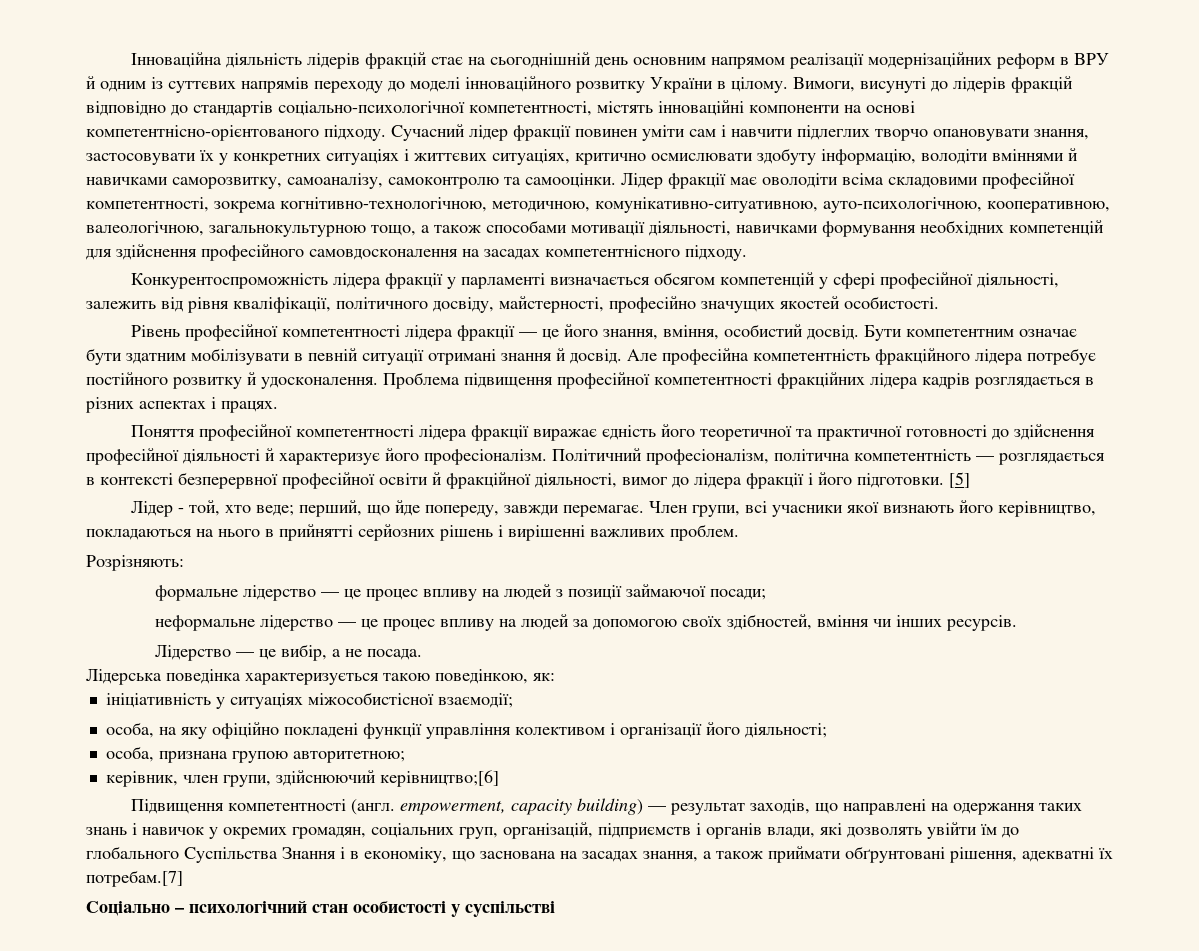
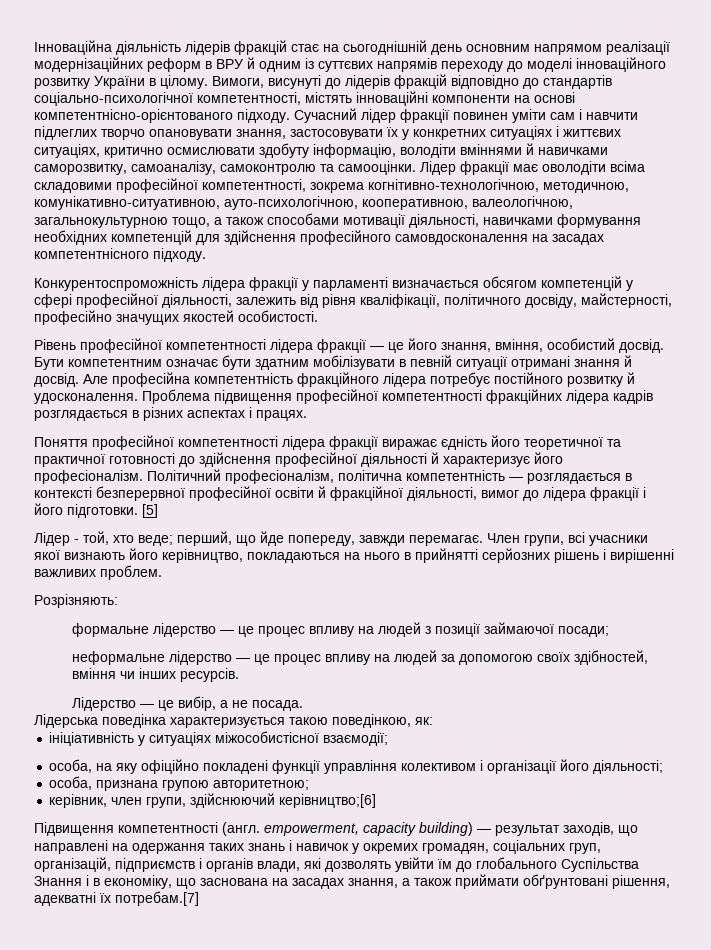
- Соціально – психологічний стан особистості у суспільстві

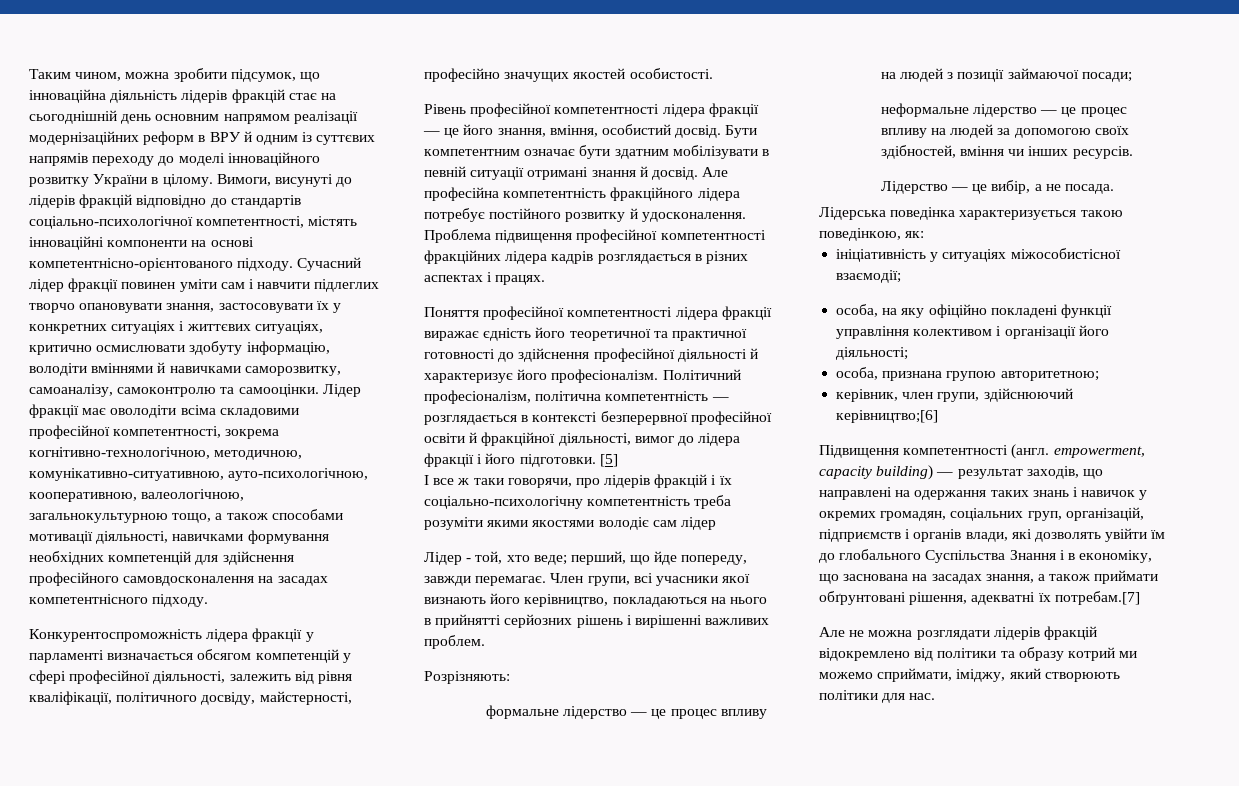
- Інноваційна діяльність лідерів фракцій стає на сьогоднішній день основним напрямом реалізації модернізаційних реформ в ВРУ й одним із суттєвих напрямів переходу до моделі інноваційного розвитку України в цілому.
+ Таким чином, можна зробити підсумок, що інноваційна діяльність лідерів фракцій стає на сьогоднішній день основним напрямом реалізації модернізаційних реформ в ВРУ й одним із суттєвих напрямів переходу до моделі інноваційного розвитку України в цілому.
+ І все ж таки говорячи, про лідерів фракцій і їх соціально-психологічну компетентність треба розуміти якими якостями володіє сам лідер
+ Але не можна розглядати лідерів фракцій відокремлено від політики та образу котрий ми можемо сприймати, іміджу, який створюють політики для нас.

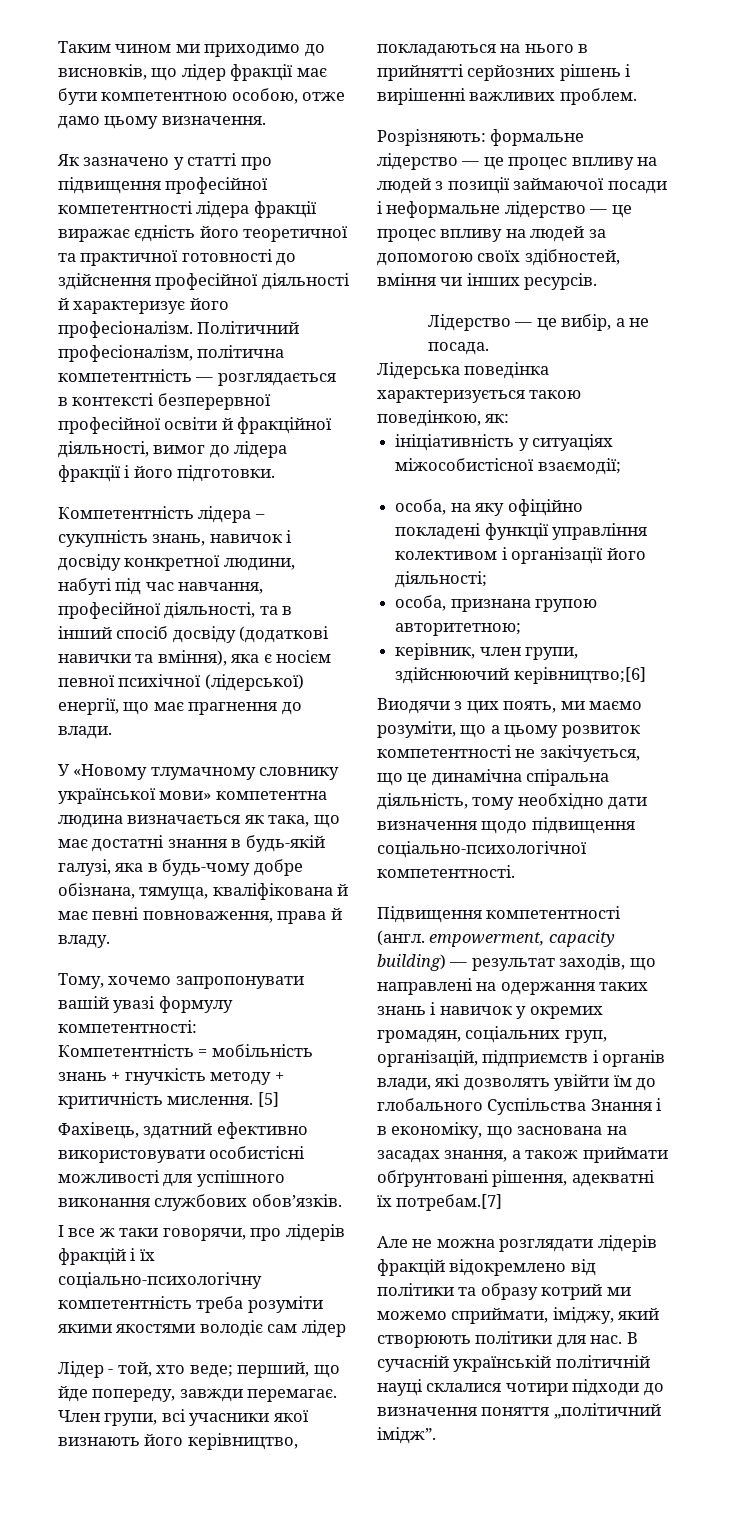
- Таким чином, можна зробити підсумок, що інноваційна діяльність лідерів фракцій стає на сьогоднішній день основним напрямом реалізації модернізаційних реформ в ВРУ й одним із суттєвих напрямів переходу до моделі інноваційного розвитку України в цілому. Вимоги, висунуті до лідерів фракцій відповідно до стандартів соціально-психологічної компетентності, містять інноваційні компоненти на основі компетентнісно-орієнтованого підходу. Сучасний лідер фракції повинен уміти сам і навчити підлеглих творчо опановувати знання, застосовувати їх у конкретних ситуаціях і життєвих ситуаціях, критично осмислювати здобуту інформацію, володіти вміннями й навичками саморозвитку, самоаналізу, самоконтролю та самооцінки. Лідер фракції має оволодіти всіма складовими професійної компетентності, зокрема когнітивно-технологічною, методичною, комунікативно-ситуативною, ауто-психологічною, кооперативною, валеологічною, загальнокультурною тощо, а також способами мотивації діяльності, навичками формування необхідних компетенцій для здійснення професійного самовдосконалення на засадах компетентнісного підходу.
- Конкурентоспроможність лідера фракції у парламенті визначається обсягом компетенцій у сфері професійної діяльності, залежить від рівня кваліфікації, політичного досвіду, майстерності, професійно значущих якостей особистості.
- Рівень професійної компетентності лідера фракції — це його знання, вміння, особистий досвід. Бути компетентним означає бути здатним мобілізувати в певній ситуації отримані знання й досвід. Але професійна компетентність фракційного лідера потребує постійного розвитку й удосконалення. Проблема підвищення професійної компетентності фракційних лідера кадрів розглядається в різних аспектах і працях.
- Поняття професійної компетентності лідера фракції виражає єдність його теоретичної та практичної готовності до здійснення професійної діяльності й характеризує його професіоналізм.
+ Таким чином ми приходимо до висновків, що лідер фракції має бути компетентною особою, отже дамо цьому визначення.
+ Як зазначено у статті про підвищення професійної компетентності лідера фракції виражає єдність його теоретичної та практичної готовності до здійснення професійної діяльності й характеризує його професіоналізм.
- Політичний професіоналізм, політична компетентність — розглядається в контексті безперервної професійної освіти й фракційної діяльності, вимог до лідера фракції і його підготовки. [5]
+ Політичний професіоналізм, політична компетентність — розглядається в контексті безперервної професійної освіти й фракційної діяльності, вимог до лідера фракції і його підготовки.
+ Компетентність лідера – сукупність знань, навичок і досвіду конкретної людини, набуті під час навчання, професійної діяльності, та в інший спосіб досвіду (додаткові навички та вміння), яка є носієм певної психічної (лідерської) енергії, що має прагнення до влади.
+ У «Новому тлумачному словнику української мови» компетентна людина визначається як така, що має достатні знання в будь-якій галузі, яка в будь-чому добре обізнана, тямуща, кваліфікована й має певні повноваження, права й владу.
+ Тому, хочемо запропонувати вашій увазі формулу компетентності:
+ Компетентність = мобільність знань + гнучкість методу + критичність мислення. [5]
+ Фахівець, здатний ефективно використовувати особистісні можливості для успішного виконання службових обов’язків.
- Розрізняють:
- формальне лідерство — це процес впливу на людей з позиції займаючої посади;
- неформальне лідерство — це процес впливу на людей за допомогою своїх здібностей, вміння чи інших ресурсів.
+ Розрізняють: формальне лідерство — це процес впливу на людей з позиції займаючої посади і неформальне лідерство — це процес впливу на людей за допомогою своїх здібностей, вміння чи інших ресурсів.
+ Виодячи з цих поять, ми маємо розуміти, що а цьому розвиток компетентності не закічується, що це динамічна спіральна діяльність, тому необхідно дати визначення щодо підвищення соціально-психологічної компетентності.
+ В сучасній українській політичній науці склалися чотири підходи до визначення поняття „політичний імідж”.

